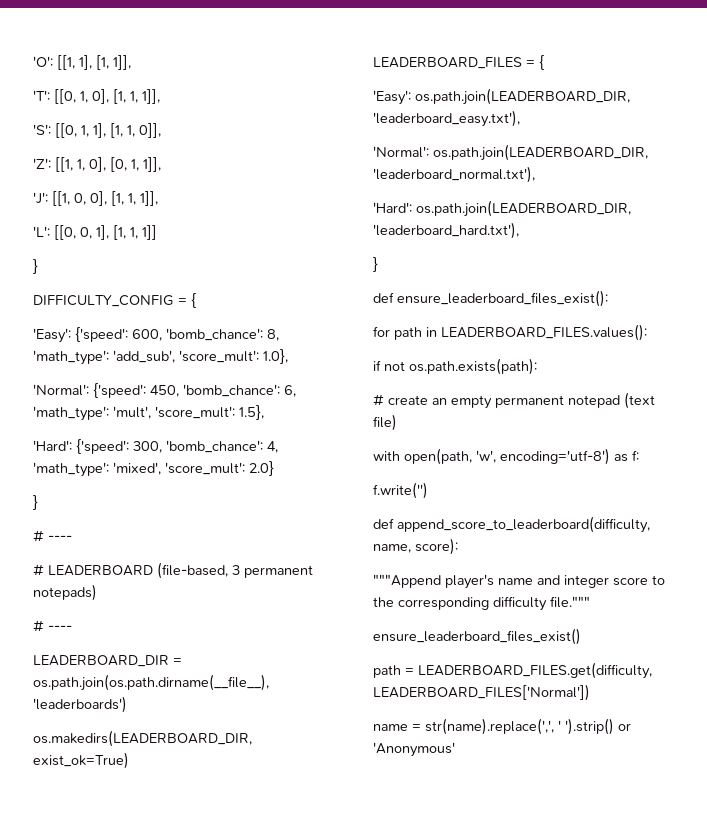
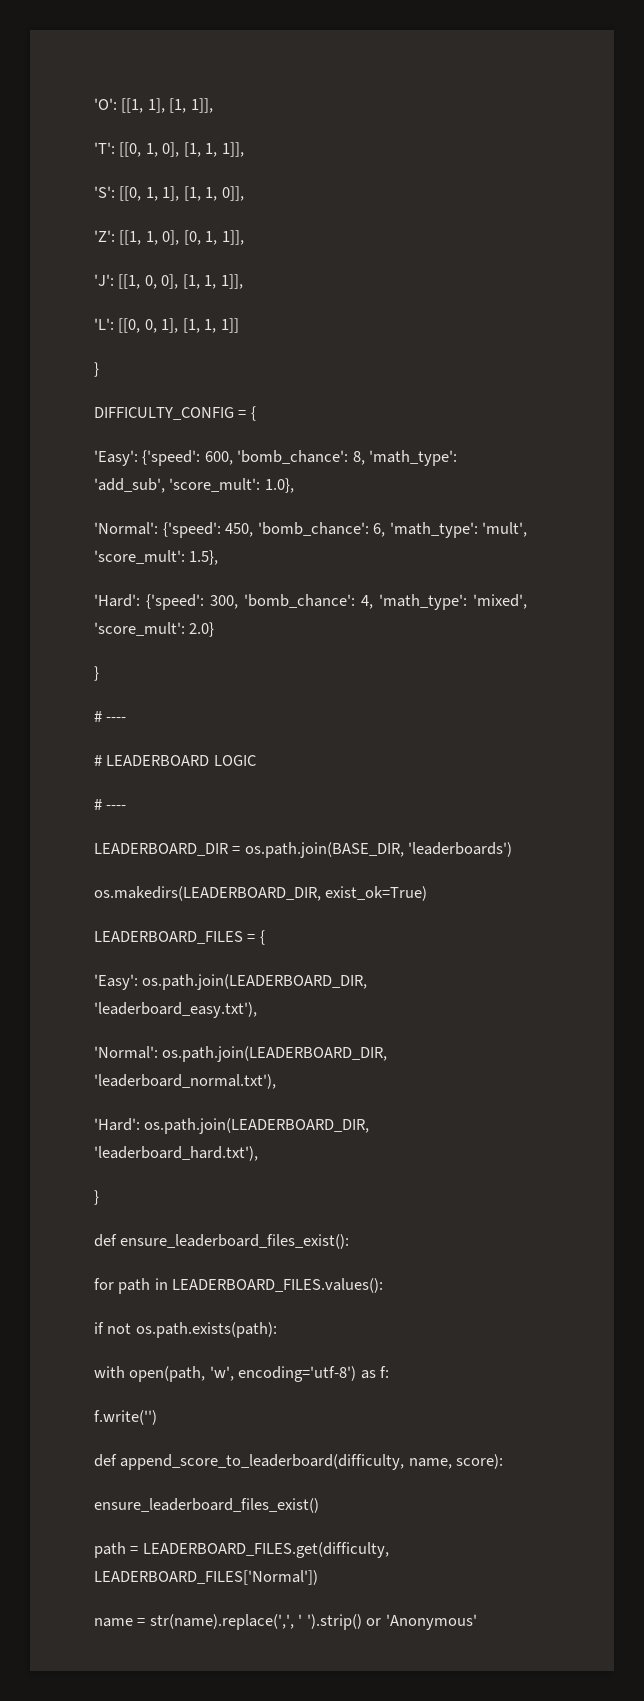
- # LEADERBOARD (file-based, 3 permanent notepads)
+ # LEADERBOARD LOGIC
- LEADERBOARD_DIR = os.path.join(os.path.dirname(__file__), 'leaderboards')
+ LEADERBOARD_DIR = os.path.join(BASE_DIR, 'leaderboards')
- # create an empty permanent notepad (text file)
- """Append player's name and integer score to the corresponding difficulty file."""

